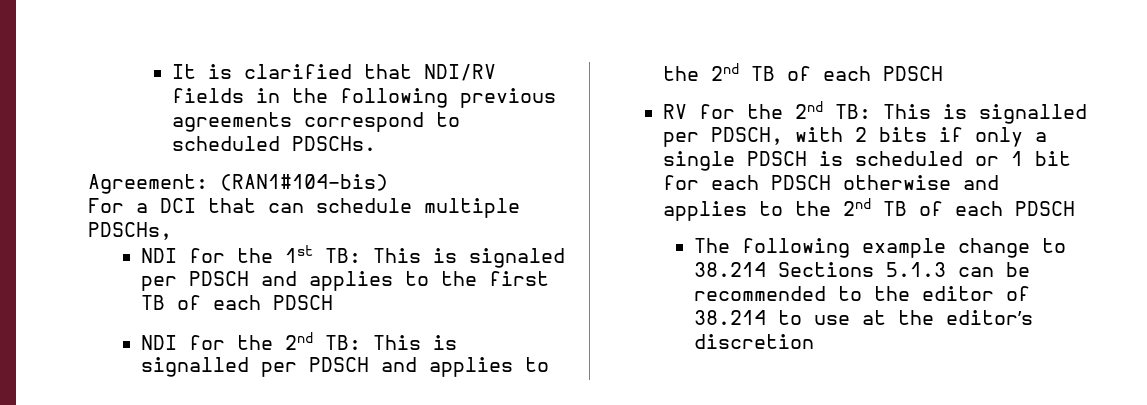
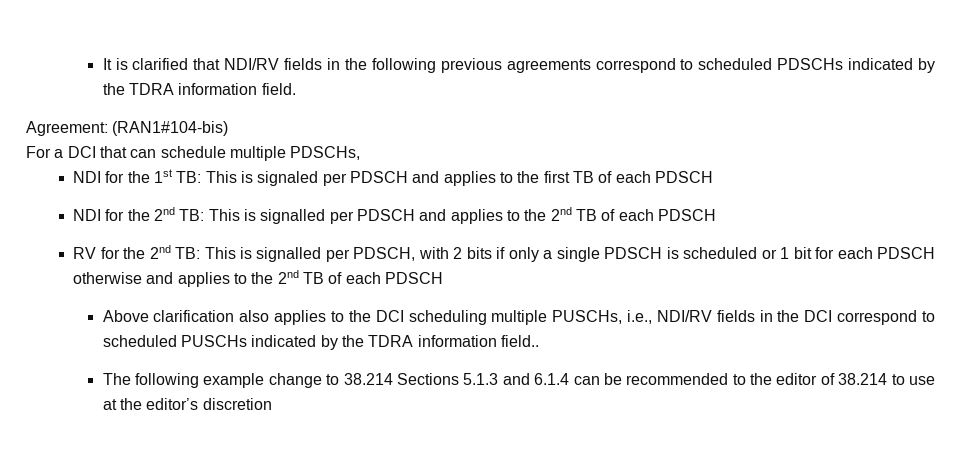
- It is clarified that NDI/RV fields in the following previous agreements correspond to scheduled PDSCHs.
+ It is clarified that NDI/RV fields in the following previous agreements correspond to scheduled PDSCHs indicated by the TDRA information field.
+ Above clarification also applies to the DCI scheduling multiple PUSCHs, i.e., NDI/RV fields in the DCI correspond to scheduled PUSCHs indicated by the TDRA information field..
- The following example change to 38.214 Sections 5.1.3 can be recommended to the editor of 38.214 to use at the editor’s discretion
+ The following example change to 38.214 Sections 5.1.3 and 6.1.4 can be recommended to the editor of 38.214 to use at the editor’s discretion

